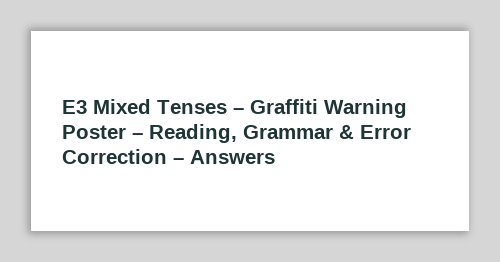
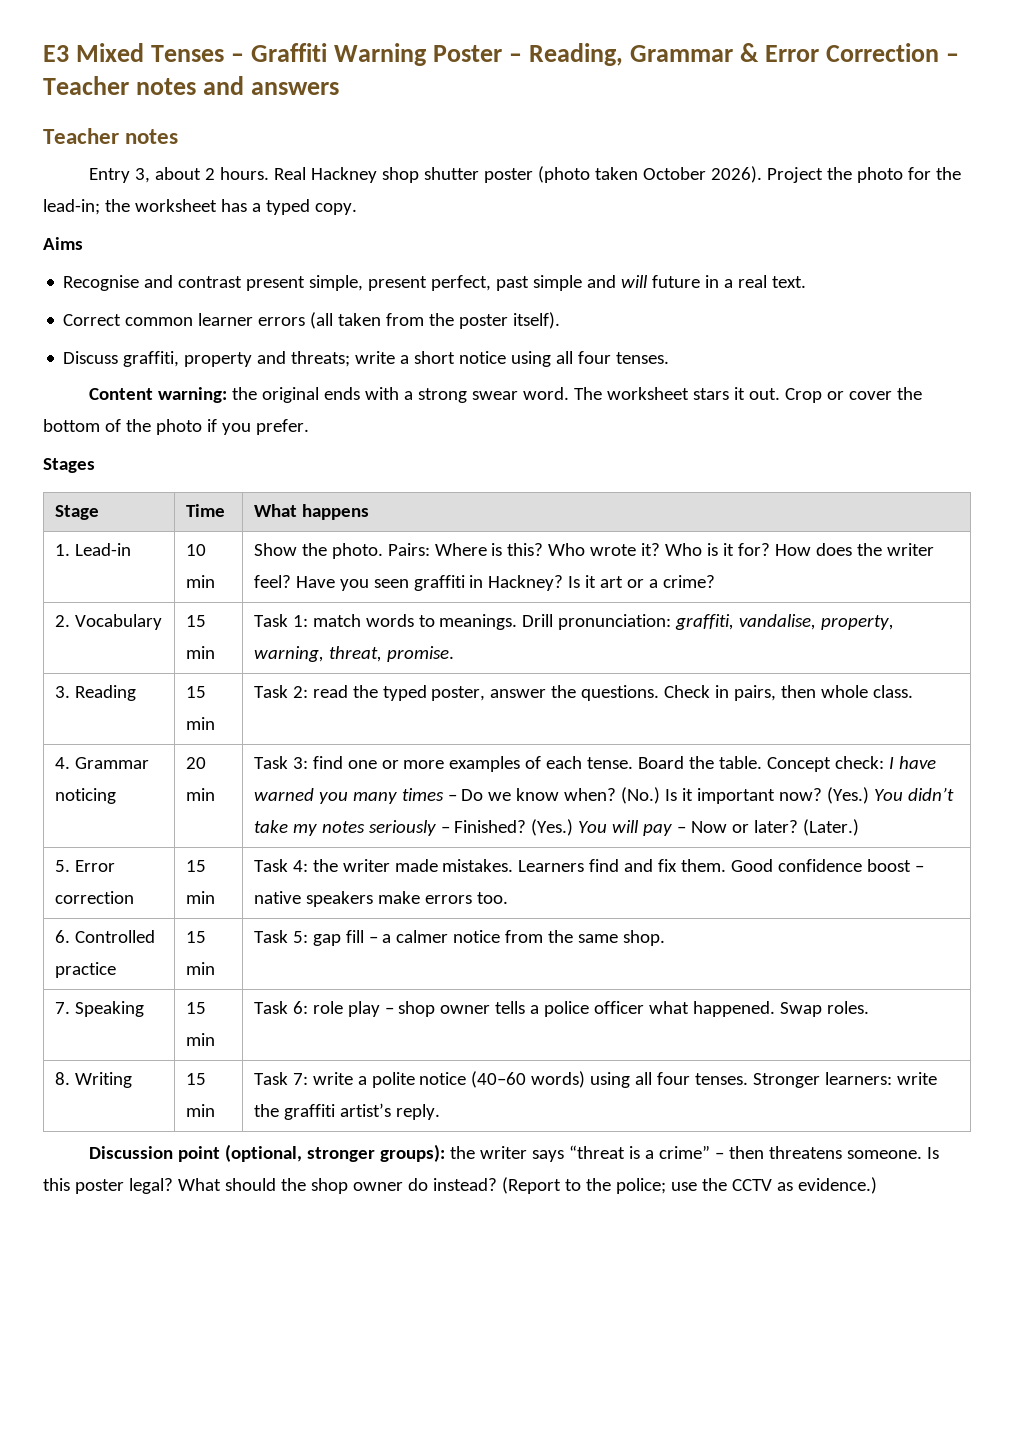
- E3 Mixed Tenses – Graffiti Warning Poster – Reading, Grammar & Error Correction – Answers
+ E3 Mixed Tenses – Graffiti Warning Poster – Reading, Grammar & Error Correction – Teacher notes and answers
+ Teacher notes
+ Entry 3, about 2 hours. Real Hackney shop shutter poster (photo taken October 2026). Project the photo for the lead-in; the worksheet has a typed copy.
+ Aims
+ Recognise and contrast present simple, present perfect, past simple and will future in a real text.
+ Correct common learner errors (all taken from the poster itself).
+ Discuss graffiti, property and threats; write a short notice using all four tenses.
+ Content warning: the original ends with a strong swear word. The worksheet stars it out. Crop or cover the bottom of the photo if you prefer.
+ Stages
+ Stage | Time | What happens
+ 1. Lead-in | 10 min | Show the photo. Pairs: Where is this? Who wrote it? Who is it for? How does the writer feel? Have you seen graffiti in Hackney? Is it art or a crime?
+ 2. Vocabulary | 15 min | Task 1: match words to meanings. Drill pronunciation: graffiti, vandalise, property, warning, threat, promise.
+ 3. Reading | 15 min | Task 2: read the typed poster, answer the questions. Check in pairs, then whole class.
+ 4. Grammar noticing | 20 min | Task 3: find one or more examples of each tense. Board the table. Concept check: I have warned you many times – Do we know when? (No.) Is it important now? (Yes.) You didn’t take my notes seriously – Finished? (Yes.) You will pay – Now or later? (Later.)
+ 5. Error correction | 15 min | Task 4: the writer made mistakes. Learners find and fix them. Good confidence boost – native speakers make errors too.
+ 6. Controlled practice | 15 min | Task 5: gap fill – a calmer notice from the same shop.
+ 7. Speaking | 15 min | Task 6: role play – shop owner tells a police officer what happened. Swap roles.
+ 8. Writing | 15 min | Task 7: write a polite notice (40–60 words) using all four tenses. Stronger learners: write the graffiti artist’s reply.
+ Discussion point (optional, stronger groups): the writer says “threat is a crime” – then threatens someone. Is this poster legal? What should the shop owner do instead? (Report to the police; use the CCTV as evidence.)

